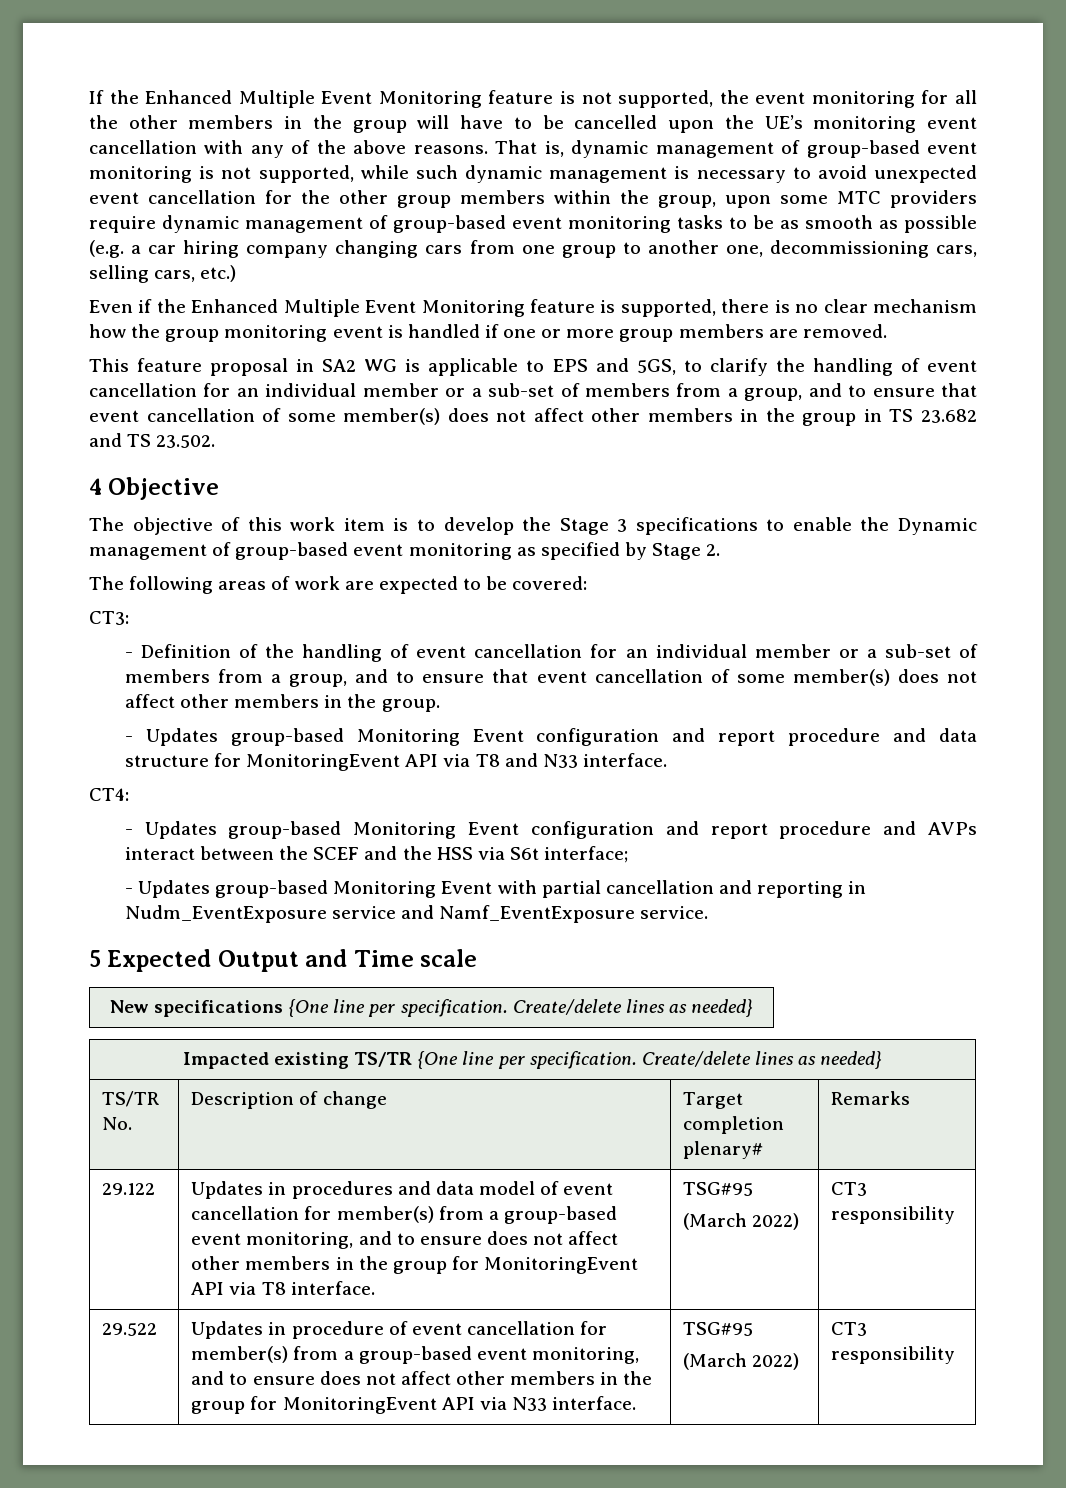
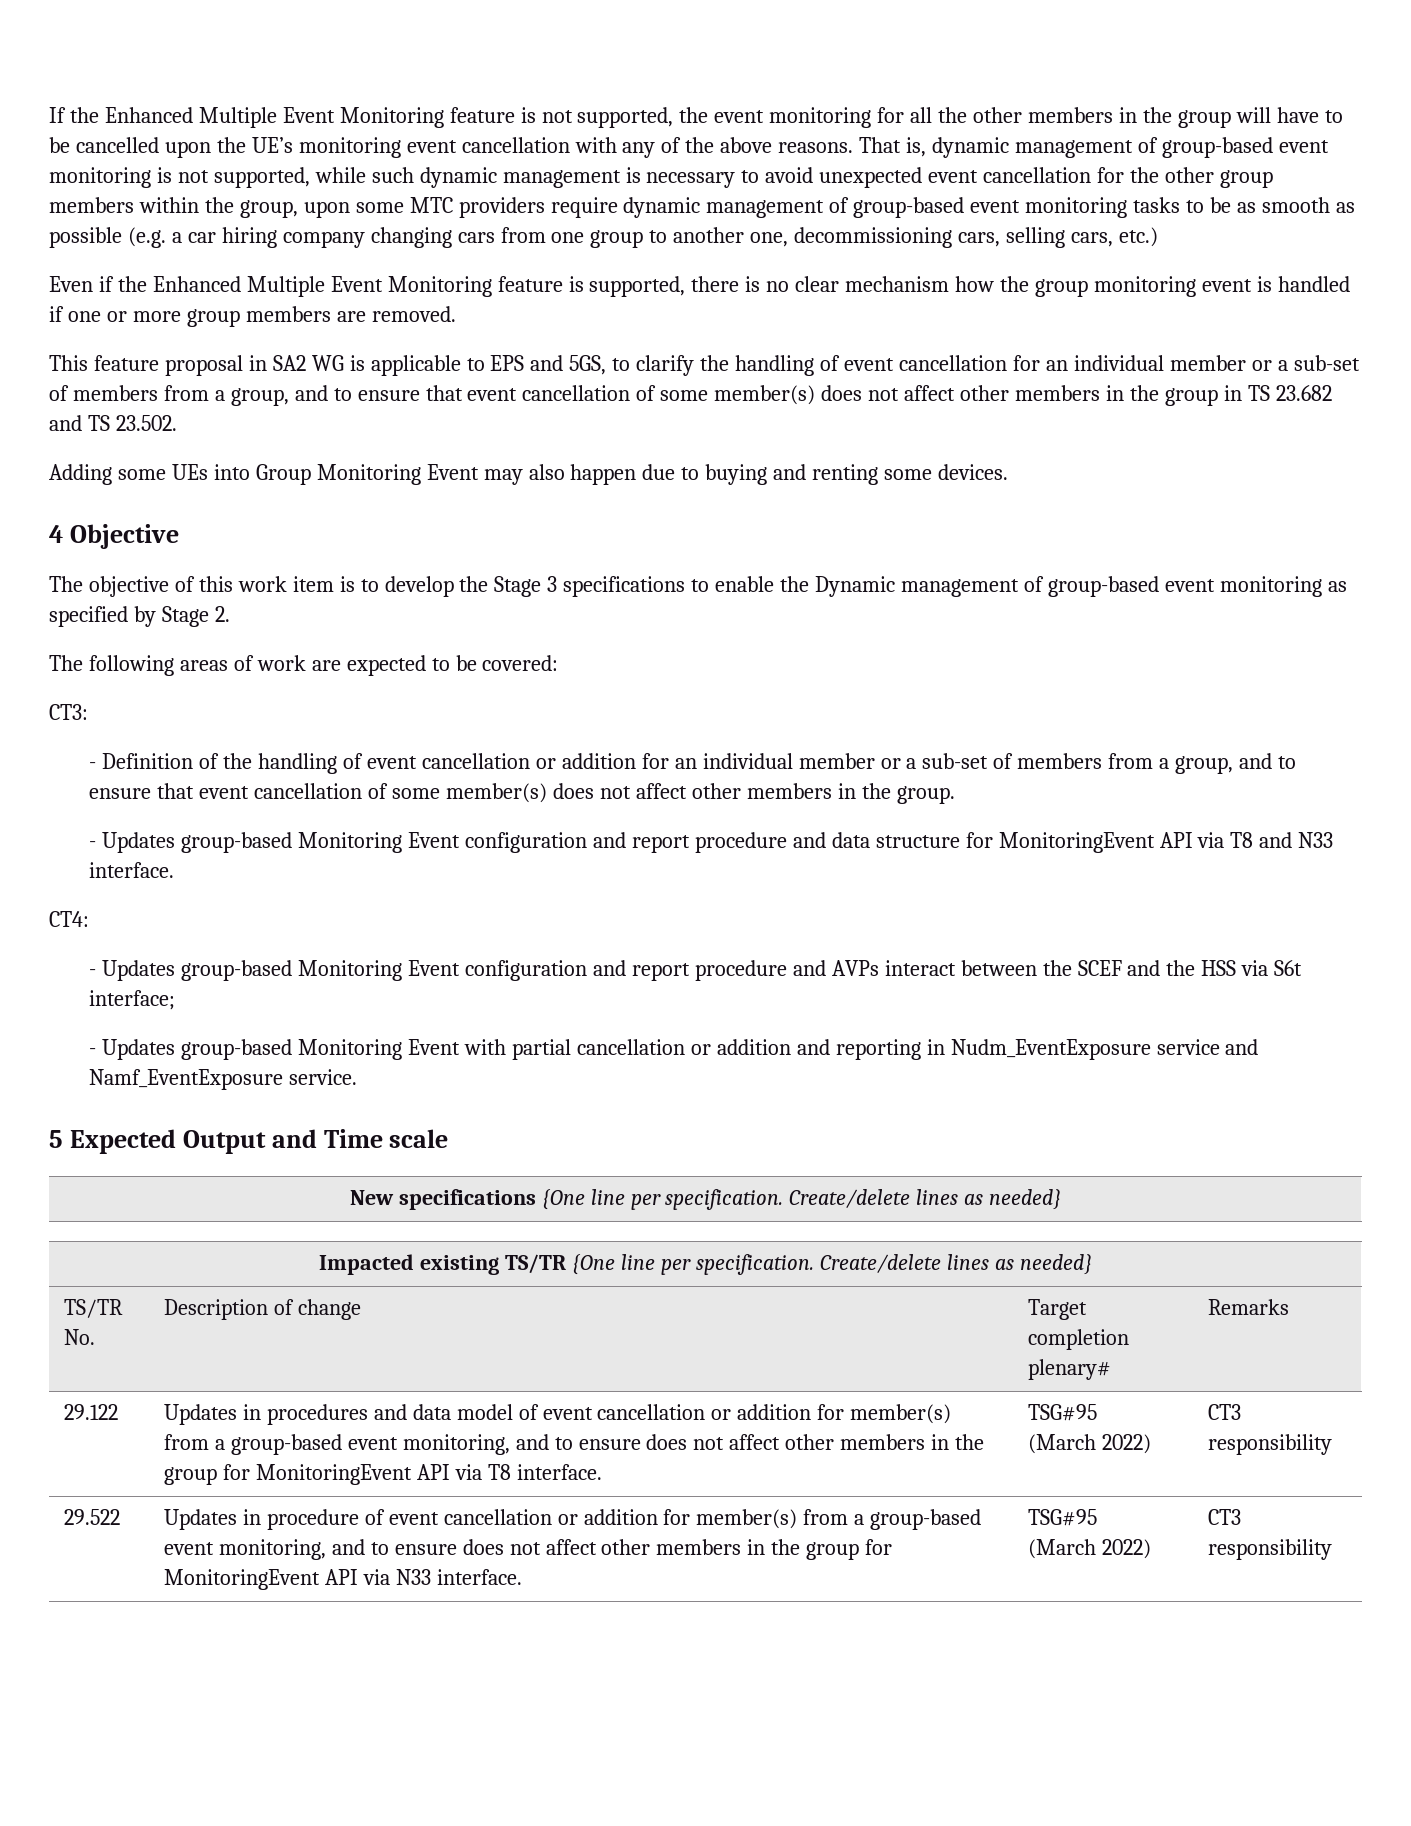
+ Adding some UEs into Group Monitoring Event may also happen due to buying and renting some devices.
- - Definition of the handling of event cancellation for an individual member or a sub-set of members from a group, and to ensure that event cancellation of some member(s) does not affect other members in the group.
+ - Definition of the handling of event cancellation or addition for an individual member or a sub-set of members from a group, and to ensure that event cancellation of some member(s) does not affect other members in the group.
- - Updates group-based Monitoring Event with partial cancellation and reporting in Nudm_EventExposure service and Namf_EventExposure service.
+ - Updates group-based Monitoring Event with partial cancellation or addition and reporting in Nudm_EventExposure service and Namf_EventExposure service.
- Updates in procedures and data model of event cancellation for member(s) from a group-based event monitoring, and to ensure does not affect other members in the group for MonitoringEvent API via T8 interface.
+ Updates in procedures and data model of event cancellation or addition for member(s) from a group-based event monitoring, and to ensure does not affect other members in the group for MonitoringEvent API via T8 interface.
- 29.522 | Updates in procedure of event cancellation for member(s) from a group-based event monitoring, and to ensure does not affect other members in the group for MonitoringEvent API via N33 interface. | TSG#95
+ 29.522 | Updates in procedure of event cancellation or addition for member(s) from a group-based event monitoring, and to ensure does not affect other members in the group for MonitoringEvent API via N33 interface. | TSG#95

